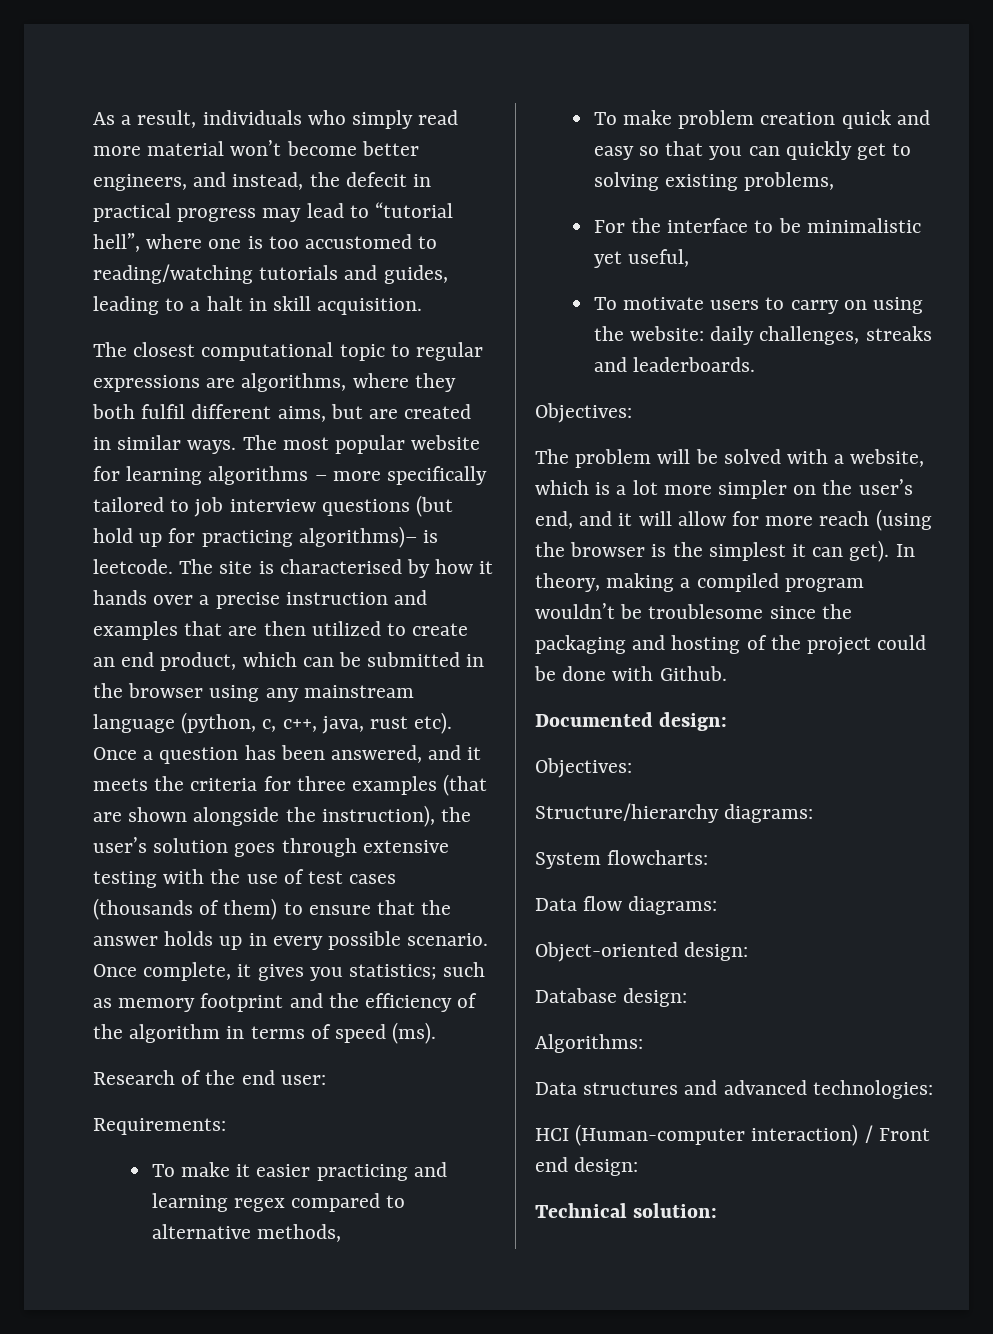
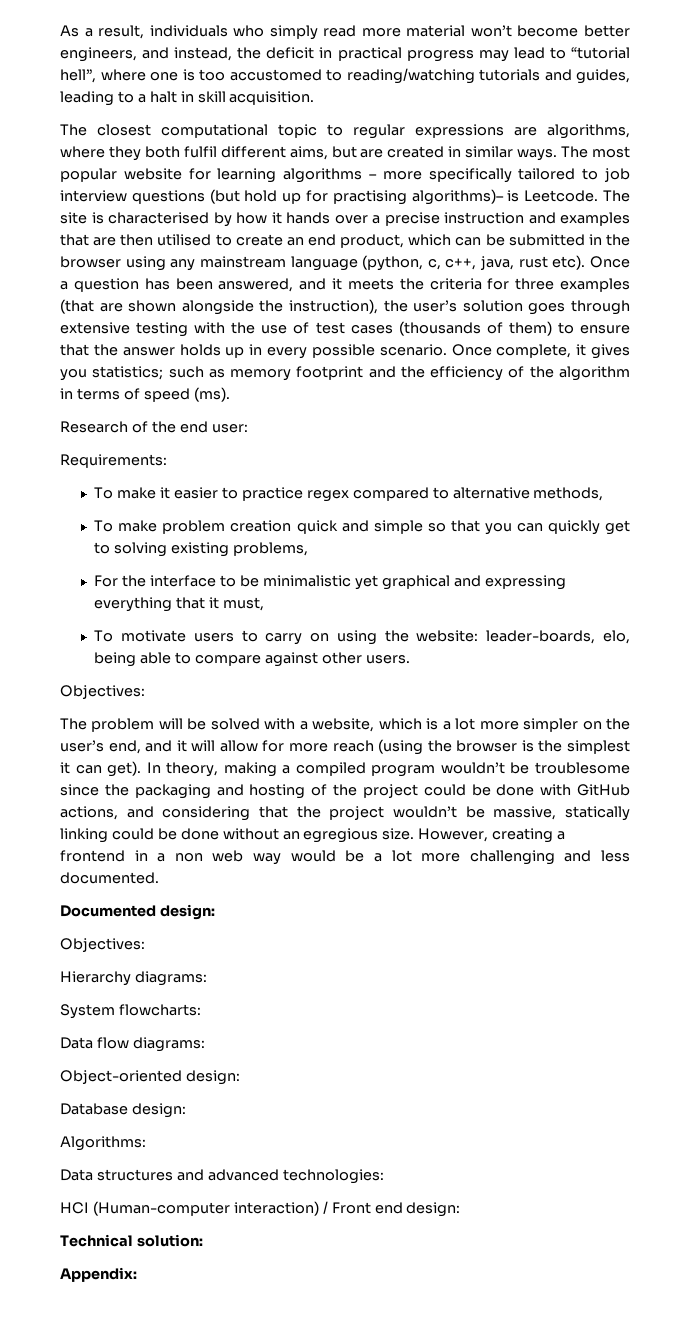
- As a result, individuals who simply read more material won’t become better engineers, and instead, the defecit in practical progress may lead to “tutorial hell”, where one is too accustomed to reading/watching tutorials and guides, leading to a halt in skill acquisition.
+ As a result, individuals who simply read more material won’t become better engineers, and instead, the deficit in practical progress may lead to “tutorial hell”, where one is too accustomed to reading/watching tutorials and guides, leading to a halt in skill acquisition.
- The most popular website for learning algorithms – more specifically tailored to job interview questions (but hold up for practicing algorithms)– is leetcode.
+ The most popular website for learning algorithms – more specifically tailored to job interview questions (but hold up for practising algorithms)– is Leetcode.
- The site is characterised by how it hands over a precise instruction and examples that are then utilized to create an end product, which can be submitted in the browser using any mainstream language (python, c, c++, java, rust etc).
+ The site is characterised by how it hands over a precise instruction and examples that are then utilised to create an end product, which can be submitted in the browser using any mainstream language (python, c, c++, java, rust etc).
- To make it easier practicing and learning regex compared to alternative methods,
+ To make it easier to practice regex compared to alternative methods,
- To make problem creation quick and easy so that you can quickly get to solving existing problems,
+ To make problem creation quick and simple so that you can quickly get to solving existing problems,
- For the interface to be minimalistic yet useful,
+ For the interface to be minimalistic yet graphical and expressing everything that it must,
- To motivate users to carry on using the website: daily challenges, streaks and leaderboards.
+ To motivate users to carry on using the website: leader-boards, elo, being able to compare against other users.
- In theory, making a compiled program wouldn’t be troublesome since the packaging and hosting of the project could be done with Github.
+ In theory, making a compiled program wouldn’t be troublesome since the packaging and hosting of the project could be done with GitHub actions, and considering that the project wouldn’t be massive, statically linking could be done without an egregious size. However, creating a frontend in a non web way would be a lot more challenging and less documented.
- Structure/hierarchy diagrams:
+ Hierarchy diagrams:
+ Appendix:

